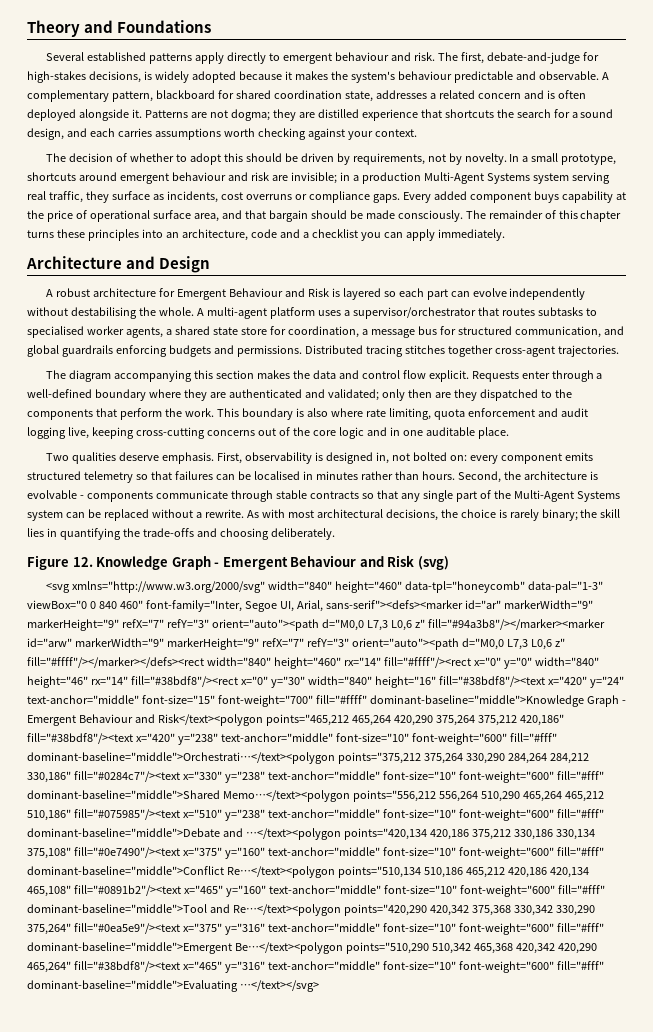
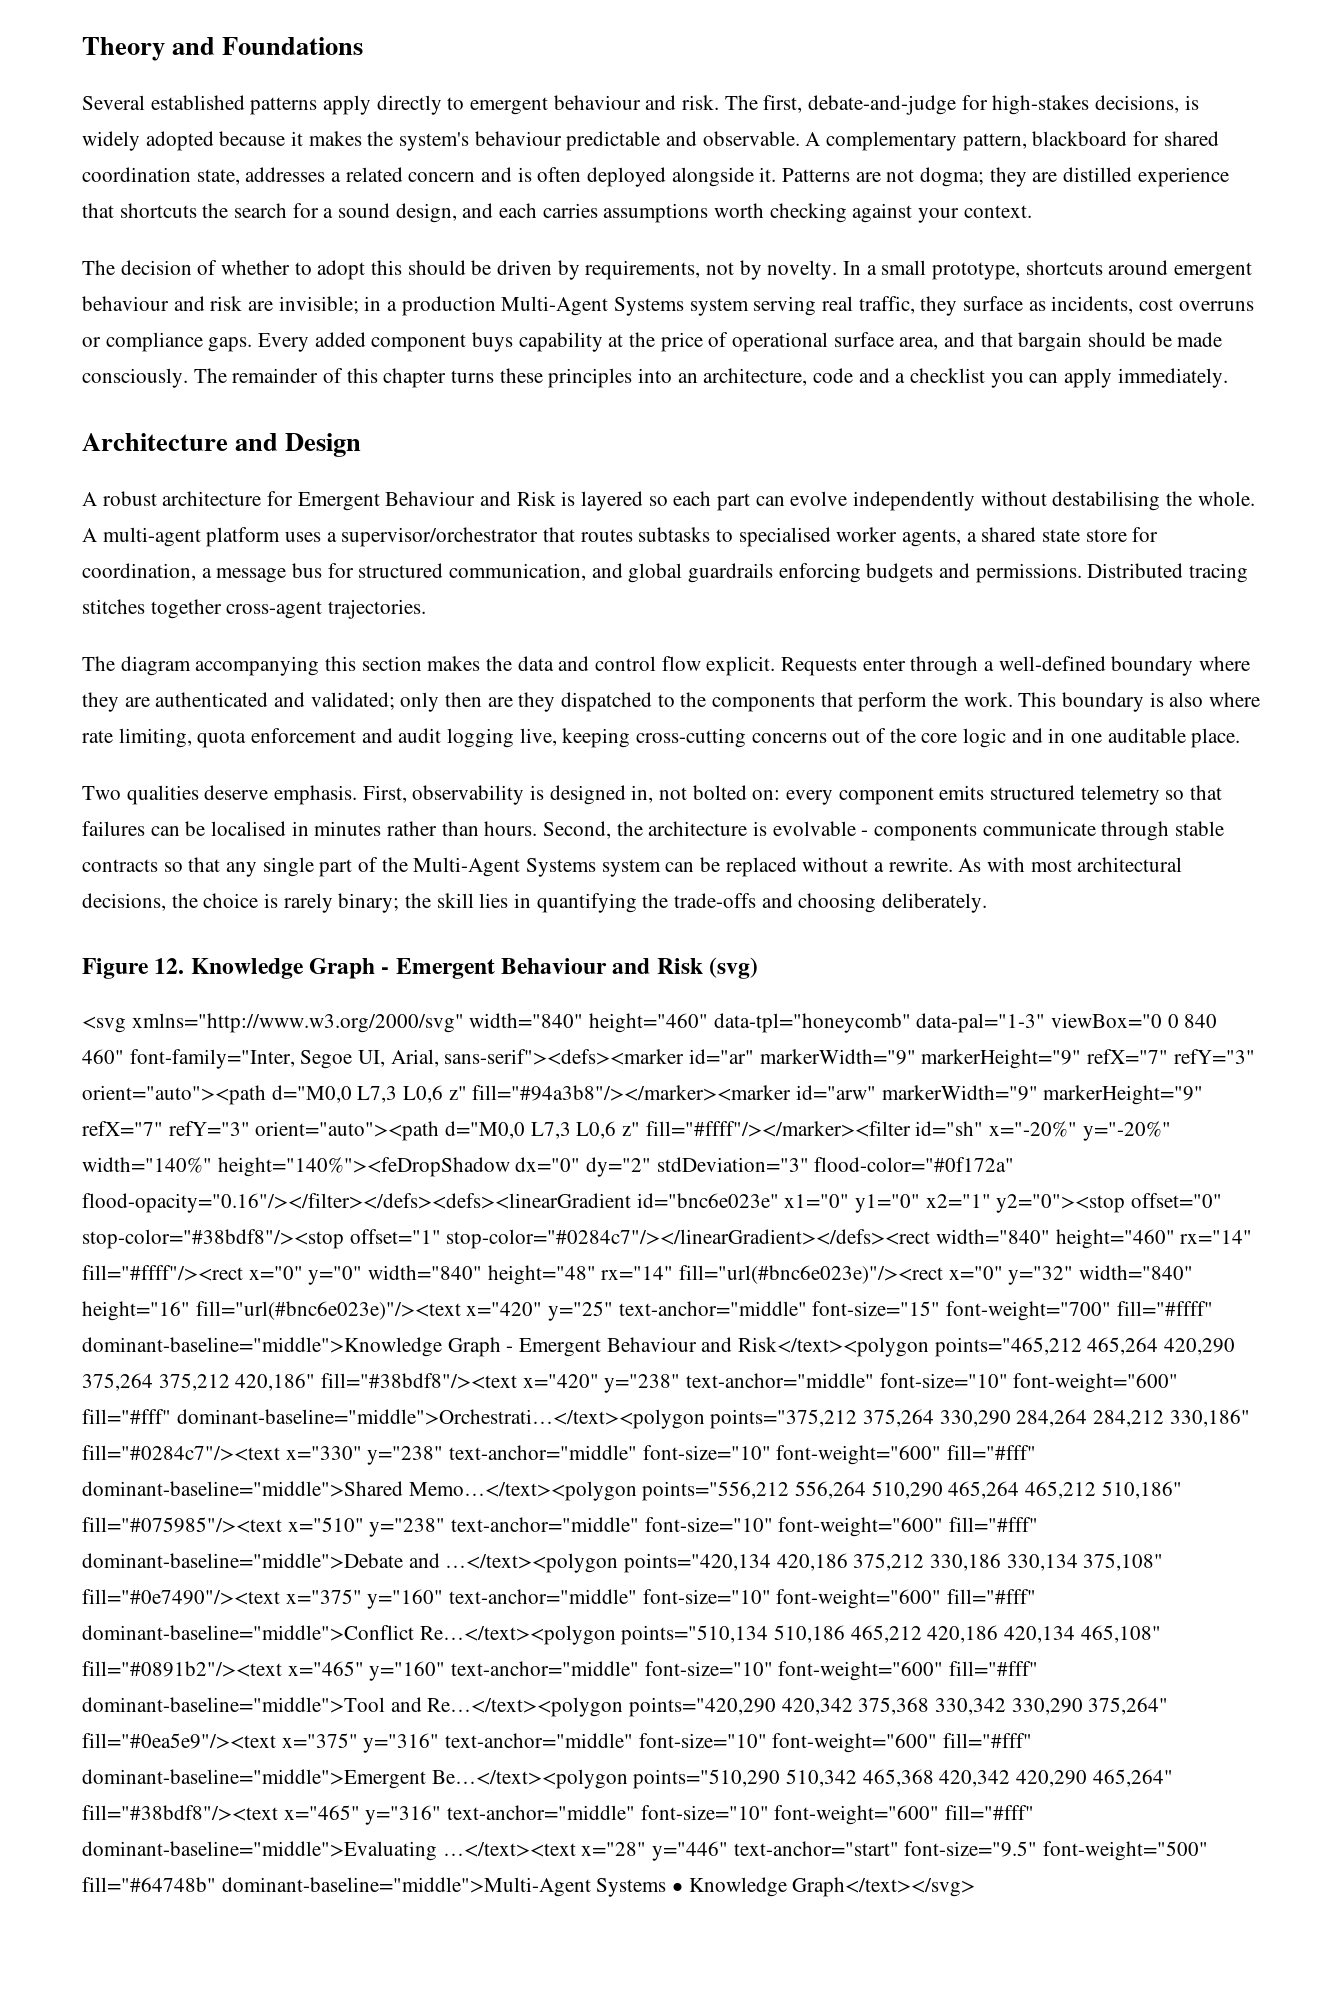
- <svg xmlns="http://www.w3.org/2000/svg" width="840" height="460" data-tpl="honeycomb" data-pal="1-3" viewBox="0 0 840 460" font-family="Inter, Segoe UI, Arial, sans-serif"><defs><marker id="ar" markerWidth="9" markerHeight="9" refX="7" refY="3" orient="auto"><path d="M0,0 L7,3 L0,6 z" fill="#94a3b8"/></marker><marker id="arw" markerWidth="9" markerHeight="9" refX="7" refY="3" orient="auto"><path d="M0,0 L7,3 L0,6 z" fill="#ffff"/></marker></defs><rect width="840" height="460" rx="14" fill="#ffff"/><rect x="0" y="0" width="840" height="46" rx="14" fill="#38bdf8"/><rect x="0" y="30" width="840" height="16" fill="#38bdf8"/><text x="420" y="24" text-anchor="middle" font-size="15" font-weight="700" fill="#ffff" dominant-baseline="middle">Knowledge Graph - Emergent Behaviour and Risk</text><polygon points="465,212 465,264 420,290 375,264 375,212 420,186" fill="#38bdf8"/><text x="420" y="238" text-anchor="middle" font-size="10" font-weight="600" fill="#fff" dominant-baseline="middle">Orchestrati…</text><polygon points="375,212 375,264 330,290 284,264 284,212 330,186" fill="#0284c7"/><text x="330" y="238" text-anchor="middle" font-size="10" font-weight="600" fill="#fff" dominant-baseline="middle">Shared Memo…</text><polygon points="556,212 556,264 510,290 465,264 465,212 510,186" fill="#075985"/><text x="510" y="238" text-anchor="middle" font-size="10" font-weight="600" fill="#fff" dominant-baseline="middle">Debate and …</text><polygon points="420,134 420,186 375,212 330,186 330,134 375,108" fill="#0e7490"/><text x="375" y="160" text-anchor="middle" font-size="10" font-weight="600" fill="#fff" dominant-baseline="middle">Conflict Re…</text><polygon points="510,134 510,186 465,212 420,186 420,134 465,108" fill="#0891b2"/><text x="465" y="160" text-anchor="middle" font-size="10" font-weight="600" fill="#fff" dominant-baseline="middle">Tool and Re…</text><polygon points="420,290 420,342 375,368 330,342 330,290 375,264" fill="#0ea5e9"/><text x="375" y="316" text-anchor="middle" font-size="10" font-weight="600" fill="#fff" dominant-baseline="middle">Emergent Be…</text><polygon points="510,290 510,342 465,368 420,342 420,290 465,264" fill="#38bdf8"/><text x="465" y="316" text-anchor="middle" font-size="10" font-weight="600" fill="#fff" dominant-baseline="middle">Evaluating …</text></svg>
+ <svg xmlns="http://www.w3.org/2000/svg" width="840" height="460" data-tpl="honeycomb" data-pal="1-3" viewBox="0 0 840 460" font-family="Inter, Segoe UI, Arial, sans-serif"><defs><marker id="ar" markerWidth="9" markerHeight="9" refX="7" refY="3" orient="auto"><path d="M0,0 L7,3 L0,6 z" fill="#94a3b8"/></marker><marker id="arw" markerWidth="9" markerHeight="9" refX="7" refY="3" orient="auto"><path d="M0,0 L7,3 L0,6 z" fill="#ffff"/></marker><filter id="sh" x="-20%" y="-20%" width="140%" height="140%"><feDropShadow dx="0" dy="2" stdDeviation="3" flood-color="#0f172a" flood-opacity="0.16"/></filter></defs><defs><linearGradient id="bnc6e023e" x1="0" y1="0" x2="1" y2="0"><stop offset="0" stop-color="#38bdf8"/><stop offset="1" stop-color="#0284c7"/></linearGradient></defs><rect width="840" height="460" rx="14" fill="#ffff"/><rect x="0" y="0" width="840" height="48" rx="14" fill="url(#bnc6e023e)"/><rect x="0" y="32" width="840" height="16" fill="url(#bnc6e023e)"/><text x="420" y="25" text-anchor="middle" font-size="15" font-weight="700" fill="#ffff" dominant-baseline="middle">Knowledge Graph - Emergent Behaviour and Risk</text><polygon points="465,212 465,264 420,290 375,264 375,212 420,186" fill="#38bdf8"/><text x="420" y="238" text-anchor="middle" font-size="10" font-weight="600" fill="#fff" dominant-baseline="middle">Orchestrati…</text><polygon points="375,212 375,264 330,290 284,264 284,212 330,186" fill="#0284c7"/><text x="330" y="238" text-anchor="middle" font-size="10" font-weight="600" fill="#fff" dominant-baseline="middle">Shared Memo…</text><polygon points="556,212 556,264 510,290 465,264 465,212 510,186" fill="#075985"/><text x="510" y="238" text-anchor="middle" font-size="10" font-weight="600" fill="#fff" dominant-baseline="middle">Debate and …</text><polygon points="420,134 420,186 375,212 330,186 330,134 375,108" fill="#0e7490"/><text x="375" y="160" text-anchor="middle" font-size="10" font-weight="600" fill="#fff" dominant-baseline="middle">Conflict Re…</text><polygon points="510,134 510,186 465,212 420,186 420,134 465,108" fill="#0891b2"/><text x="465" y="160" text-anchor="middle" font-size="10" font-weight="600" fill="#fff" dominant-baseline="middle">Tool and Re…</text><polygon points="420,290 420,342 375,368 330,342 330,290 375,264" fill="#0ea5e9"/><text x="375" y="316" text-anchor="middle" font-size="10" font-weight="600" fill="#fff" dominant-baseline="middle">Emergent Be…</text><polygon points="510,290 510,342 465,368 420,342 420,290 465,264" fill="#38bdf8"/><text x="465" y="316" text-anchor="middle" font-size="10" font-weight="600" fill="#fff" dominant-baseline="middle">Evaluating …</text><text x="28" y="446" text-anchor="start" font-size="9.5" font-weight="500" fill="#64748b" dominant-baseline="middle">Multi-Agent Systems • Knowledge Graph</text></svg>

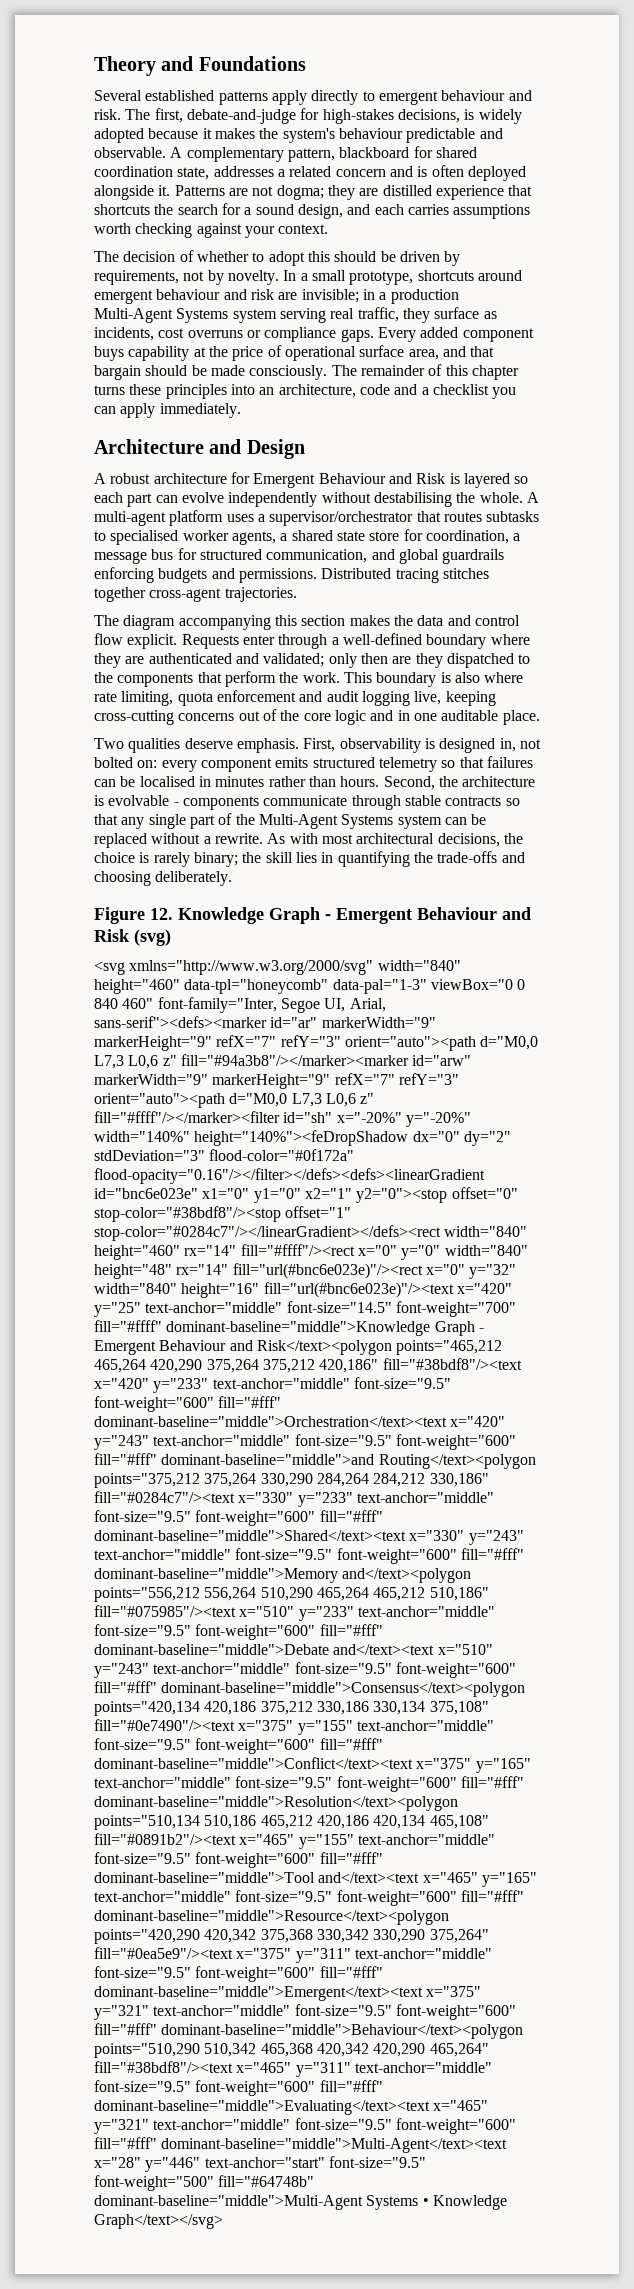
- <svg xmlns="http://www.w3.org/2000/svg" width="840" height="460" data-tpl="honeycomb" data-pal="1-3" viewBox="0 0 840 460" font-family="Inter, Segoe UI, Arial, sans-serif"><defs><marker id="ar" markerWidth="9" markerHeight="9" refX="7" refY="3" orient="auto"><path d="M0,0 L7,3 L0,6 z" fill="#94a3b8"/></marker><marker id="arw" markerWidth="9" markerHeight="9" refX="7" refY="3" orient="auto"><path d="M0,0 L7,3 L0,6 z" fill="#ffff"/></marker><filter id="sh" x="-20%" y="-20%" width="140%" height="140%"><feDropShadow dx="0" dy="2" stdDeviation="3" flood-color="#0f172a" flood-opacity="0.16"/></filter></defs><defs><linearGradient id="bnc6e023e" x1="0" y1="0" x2="1" y2="0"><stop offset="0" stop-color="#38bdf8"/><stop offset="1" stop-color="#0284c7"/></linearGradient></defs><rect width="840" height="460" rx="14" fill="#ffff"/><rect x="0" y="0" width="840" height="48" rx="14" fill="url(#bnc6e023e)"/><rect x="0" y="32" width="840" height="16" fill="url(#bnc6e023e)"/><text x="420" y="25" text-anchor="middle" font-size="15" font-weight="700" fill="#ffff" dominant-baseline="middle">Knowledge Graph - Emergent Behaviour and Risk</text><polygon points="465,212 465,264 420,290 375,264 375,212 420,186" fill="#38bdf8"/><text x="420" y="238" text-anchor="middle" font-size="10" font-weight="600" fill="#fff" dominant-baseline="middle">Orchestrati…</text><polygon points="375,212 375,264 330,290 284,264 284,212 330,186" fill="#0284c7"/><text x="330" y="238" text-anchor="middle" font-size="10" font-weight="600" fill="#fff" dominant-baseline="middle">Shared Memo…</text><polygon points="556,212 556,264 510,290 465,264 465,212 510,186" fill="#075985"/><text x="510" y="238" text-anchor="middle" font-size="10" font-weight="600" fill="#fff" dominant-baseline="middle">Debate and …</text><polygon points="420,134 420,186 375,212 330,186 330,134 375,108" fill="#0e7490"/><text x="375" y="160" text-anchor="middle" font-size="10" font-weight="600" fill="#fff" dominant-baseline="middle">Conflict Re…</text><polygon points="510,134 510,186 465,212 420,186 420,134 465,108" fill="#0891b2"/><text x="465" y="160" text-anchor="middle" font-size="10" font-weight="600" fill="#fff" dominant-baseline="middle">Tool and Re…</text><polygon points="420,290 420,342 375,368 330,342 330,290 375,264" fill="#0ea5e9"/><text x="375" y="316" text-anchor="middle" font-size="10" font-weight="600" fill="#fff" dominant-baseline="middle">Emergent Be…</text><polygon points="510,290 510,342 465,368 420,342 420,290 465,264" fill="#38bdf8"/><text x="465" y="316" text-anchor="middle" font-size="10" font-weight="600" fill="#fff" dominant-baseline="middle">Evaluating …</text><text x="28" y="446" text-anchor="start" font-size="9.5" font-weight="500" fill="#64748b" dominant-baseline="middle">Multi-Agent Systems • Knowledge Graph</text></svg>
+ <svg xmlns="http://www.w3.org/2000/svg" width="840" height="460" data-tpl="honeycomb" data-pal="1-3" viewBox="0 0 840 460" font-family="Inter, Segoe UI, Arial, sans-serif"><defs><marker id="ar" markerWidth="9" markerHeight="9" refX="7" refY="3" orient="auto"><path d="M0,0 L7,3 L0,6 z" fill="#94a3b8"/></marker><marker id="arw" markerWidth="9" markerHeight="9" refX="7" refY="3" orient="auto"><path d="M0,0 L7,3 L0,6 z" fill="#ffff"/></marker><filter id="sh" x="-20%" y="-20%" width="140%" height="140%"><feDropShadow dx="0" dy="2" stdDeviation="3" flood-color="#0f172a" flood-opacity="0.16"/></filter></defs><defs><linearGradient id="bnc6e023e" x1="0" y1="0" x2="1" y2="0"><stop offset="0" stop-color="#38bdf8"/><stop offset="1" stop-color="#0284c7"/></linearGradient></defs><rect width="840" height="460" rx="14" fill="#ffff"/><rect x="0" y="0" width="840" height="48" rx="14" fill="url(#bnc6e023e)"/><rect x="0" y="32" width="840" height="16" fill="url(#bnc6e023e)"/><text x="420" y="25" text-anchor="middle" font-size="14.5" font-weight="700" fill="#ffff" dominant-baseline="middle">Knowledge Graph - Emergent Behaviour and Risk</text><polygon points="465,212 465,264 420,290 375,264 375,212 420,186" fill="#38bdf8"/><text x="420" y="233" text-anchor="middle" font-size="9.5" font-weight="600" fill="#fff" dominant-baseline="middle">Orchestration</text><text x="420" y="243" text-anchor="middle" font-size="9.5" font-weight="600" fill="#fff" dominant-baseline="middle">and Routing</text><polygon points="375,212 375,264 330,290 284,264 284,212 330,186" fill="#0284c7"/><text x="330" y="233" text-anchor="middle" font-size="9.5" font-weight="600" fill="#fff" dominant-baseline="middle">Shared</text><text x="330" y="243" text-anchor="middle" font-size="9.5" font-weight="600" fill="#fff" dominant-baseline="middle">Memory and</text><polygon points="556,212 556,264 510,290 465,264 465,212 510,186" fill="#075985"/><text x="510" y="233" text-anchor="middle" font-size="9.5" font-weight="600" fill="#fff" dominant-baseline="middle">Debate and</text><text x="510" y="243" text-anchor="middle" font-size="9.5" font-weight="600" fill="#fff" dominant-baseline="middle">Consensus</text><polygon points="420,134 420,186 375,212 330,186 330,134 375,108" fill="#0e7490"/><text x="375" y="155" text-anchor="middle" font-size="9.5" font-weight="600" fill="#fff" dominant-baseline="middle">Conflict</text><text x="375" y="165" text-anchor="middle" font-size="9.5" font-weight="600" fill="#fff" dominant-baseline="middle">Resolution</text><polygon points="510,134 510,186 465,212 420,186 420,134 465,108" fill="#0891b2"/><text x="465" y="155" text-anchor="middle" font-size="9.5" font-weight="600" fill="#fff" dominant-baseline="middle">Tool and</text><text x="465" y="165" text-anchor="middle" font-size="9.5" font-weight="600" fill="#fff" dominant-baseline="middle">Resource</text><polygon points="420,290 420,342 375,368 330,342 330,290 375,264" fill="#0ea5e9"/><text x="375" y="311" text-anchor="middle" font-size="9.5" font-weight="600" fill="#fff" dominant-baseline="middle">Emergent</text><text x="375" y="321" text-anchor="middle" font-size="9.5" font-weight="600" fill="#fff" dominant-baseline="middle">Behaviour</text><polygon points="510,290 510,342 465,368 420,342 420,290 465,264" fill="#38bdf8"/><text x="465" y="311" text-anchor="middle" font-size="9.5" font-weight="600" fill="#fff" dominant-baseline="middle">Evaluating</text><text x="465" y="321" text-anchor="middle" font-size="9.5" font-weight="600" fill="#fff" dominant-baseline="middle">Multi-Agent</text><text x="28" y="446" text-anchor="start" font-size="9.5" font-weight="500" fill="#64748b" dominant-baseline="middle">Multi-Agent Systems • Knowledge Graph</text></svg>

